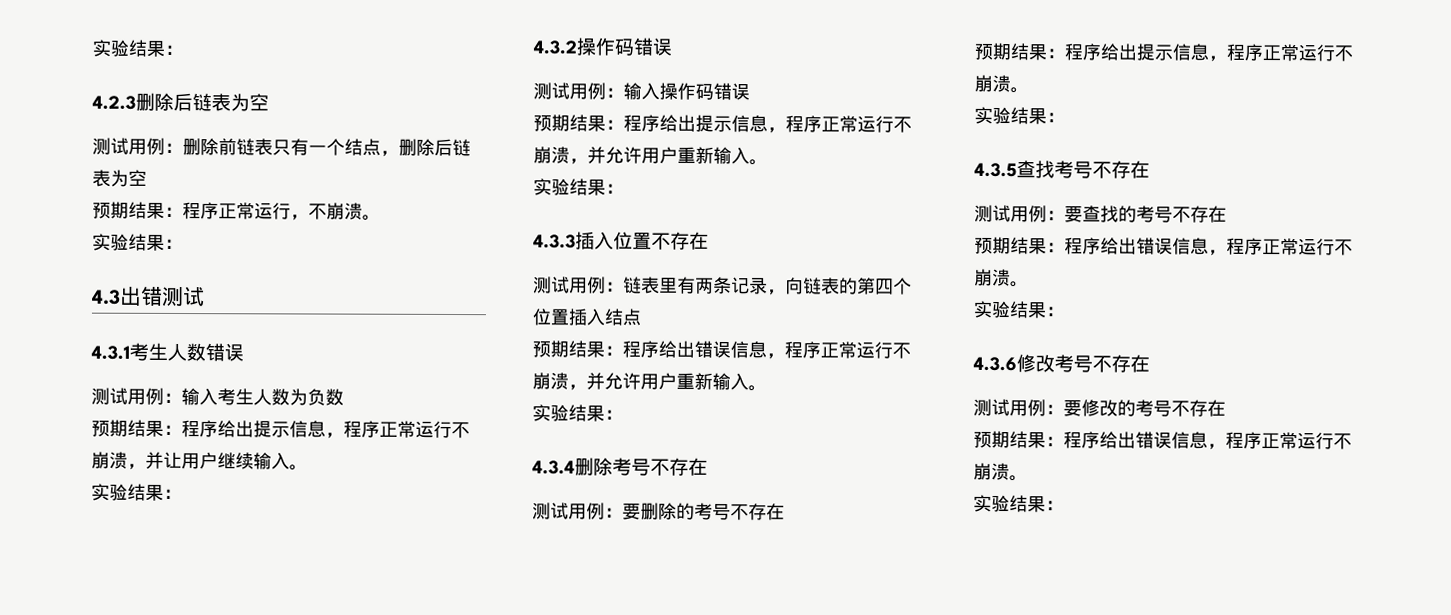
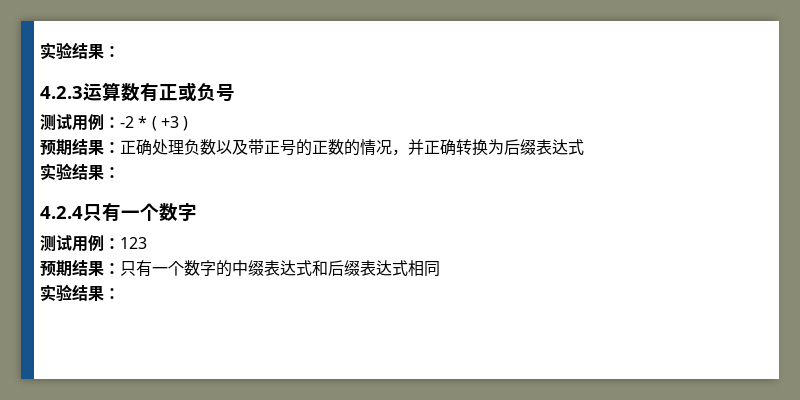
- 4.2.3删除后链表为空
- 测试用例：删除前链表只有一个结点，删除后链表为空
- 预期结果：程序正常运行，不崩溃。
+ 4.2.3运算数有正或负号
+ 测试用例：-2 * ( +3 )
+ 预期结果：正确处理负数以及带正号的正数的情况，并正确转换为后缀表达式
  实验结果：
- 4.3出错测试
- 4.3.1考生人数错误
- 测试用例：输入考生人数为负数
- 预期结果：程序给出提示信息，程序正常运行不崩溃，并让用户继续输入。
- 实验结果：
- 4.3.2操作码错误
- 测试用例：输入操作码错误
- 预期结果：程序给出提示信息，程序正常运行不崩溃，并允许用户重新输入。
- 实验结果：
- 4.3.3插入位置不存在
- 测试用例：链表里有两条记录，向链表的第四个位置插入结点
- 预期结果：程序给出错误信息，程序正常运行不崩溃，并允许用户重新输入。
- 实验结果：
- 4.3.4删除考号不存在
- 测试用例：要删除的考号不存在
- 预期结果：程序给出提示信息，程序正常运行不崩溃。
- 实验结果：
- 4.3.5查找考号不存在
- 测试用例：要查找的考号不存在
- 预期结果：程序给出错误信息，程序正常运行不崩溃。
- 实验结果：
- 4.3.6修改考号不存在
- 测试用例：要修改的考号不存在
- 预期结果：程序给出错误信息，程序正常运行不崩溃。
+ 4.2.4只有一个数字
+ 测试用例：123
+ 预期结果：只有一个数字的中缀表达式和后缀表达式相同

